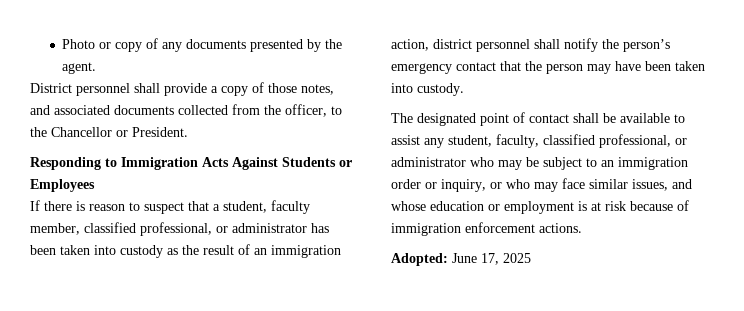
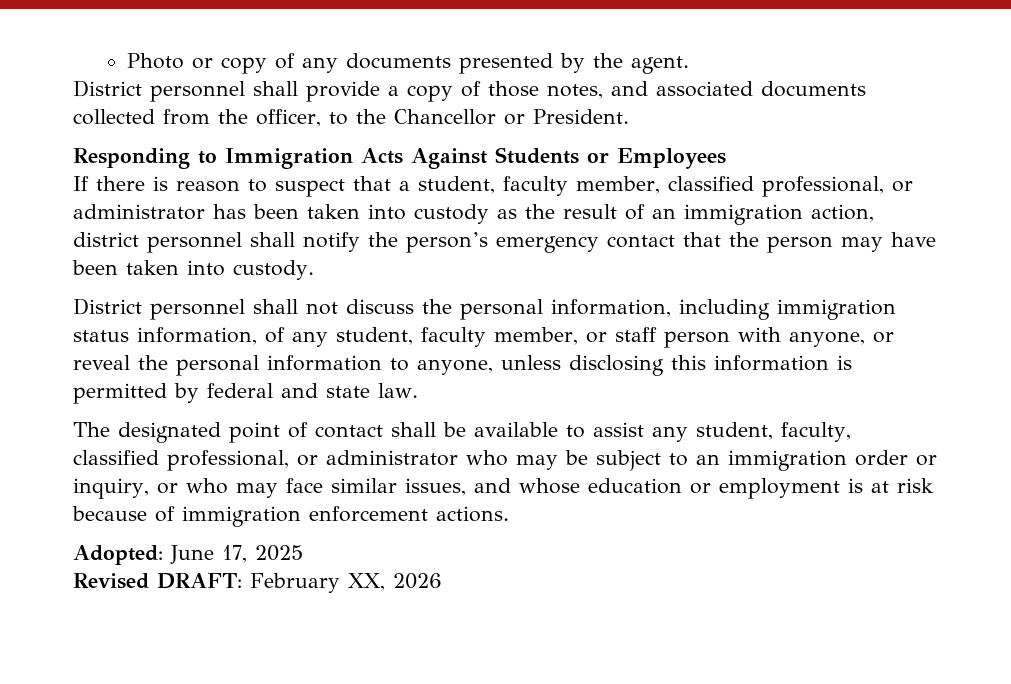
+ District personnel shall not discuss the personal information, including immigration status information, of any student, faculty member, or staff person with anyone, or reveal the personal information to anyone, unless disclosing this information is permitted by federal and state law.
+ Revised DRAFT: February XX, 2026

